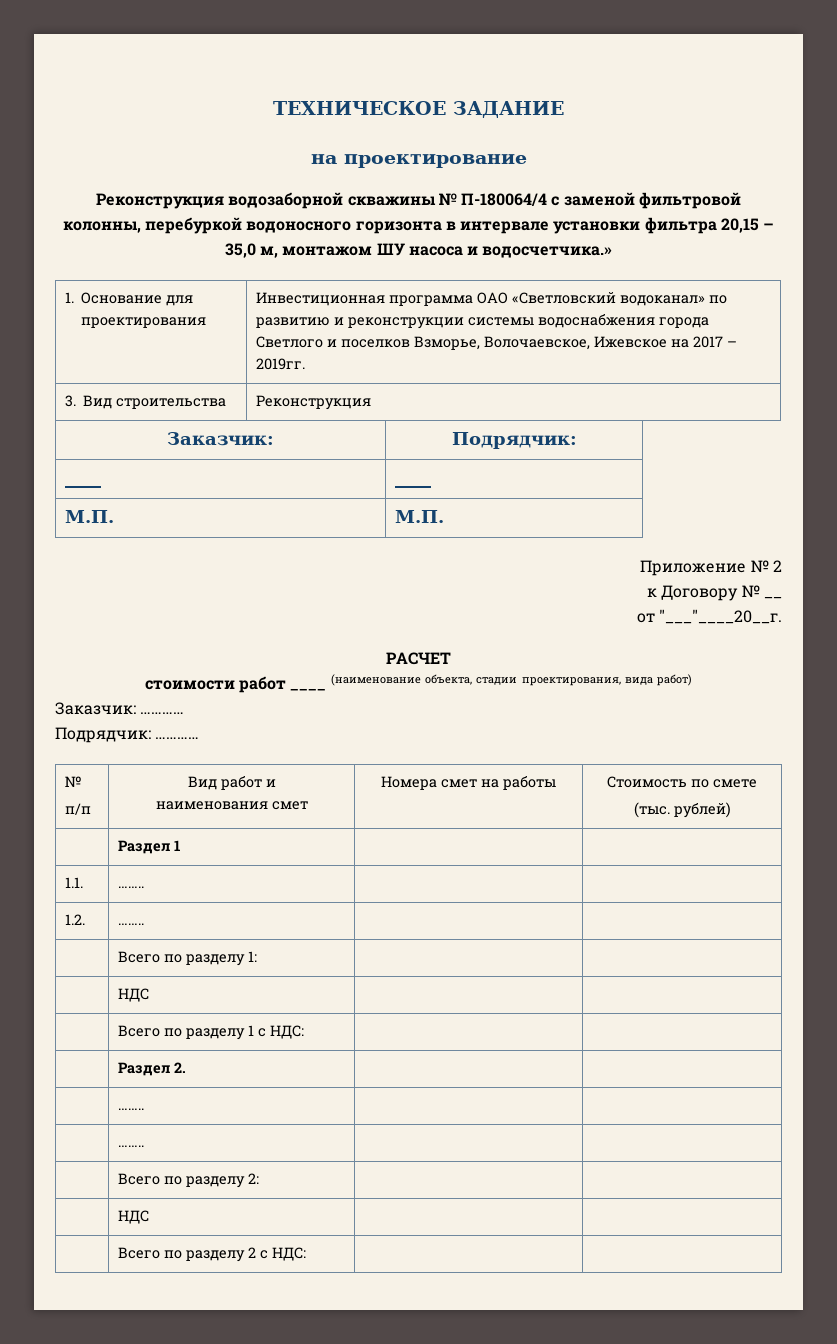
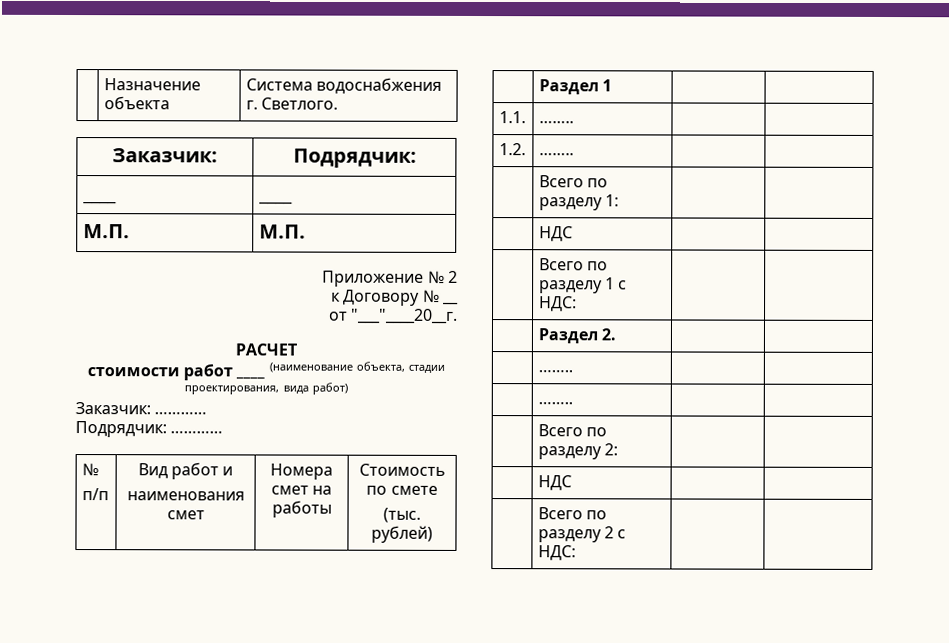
- ТЕХНИЧЕСКОЕ ЗАДАНИЕ
- на проектирование
- Реконструкция водозаборной скважины № П-180064/4 с заменой фильтровой колонны, перебуркой водоносного горизонта в интервале установки фильтра 20,15 – 35,0 м, монтажом ШУ насоса и водосчетчика.»
- 1. Основание для проектирования | Инвестиционная программа ОАО «Светловский водоканал» по развитию и реконструкции системы водоснабжения города Светлого и поселков Взморье, Волочаевское, Ижевское на 2017 – 2019гг.
- 3. Вид строительства | Реконструкция
+ | Назначение объекта | Система водоснабжения г. Светлого.

